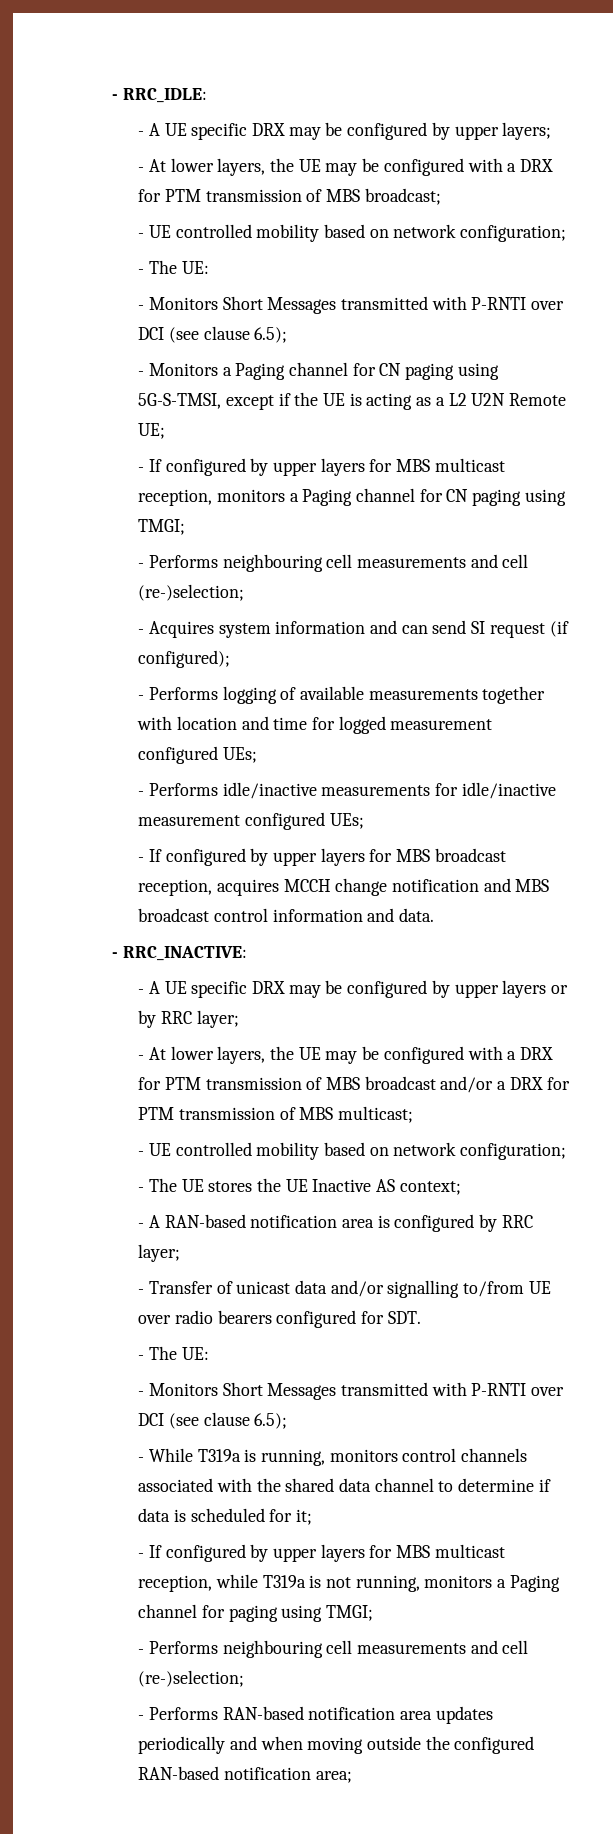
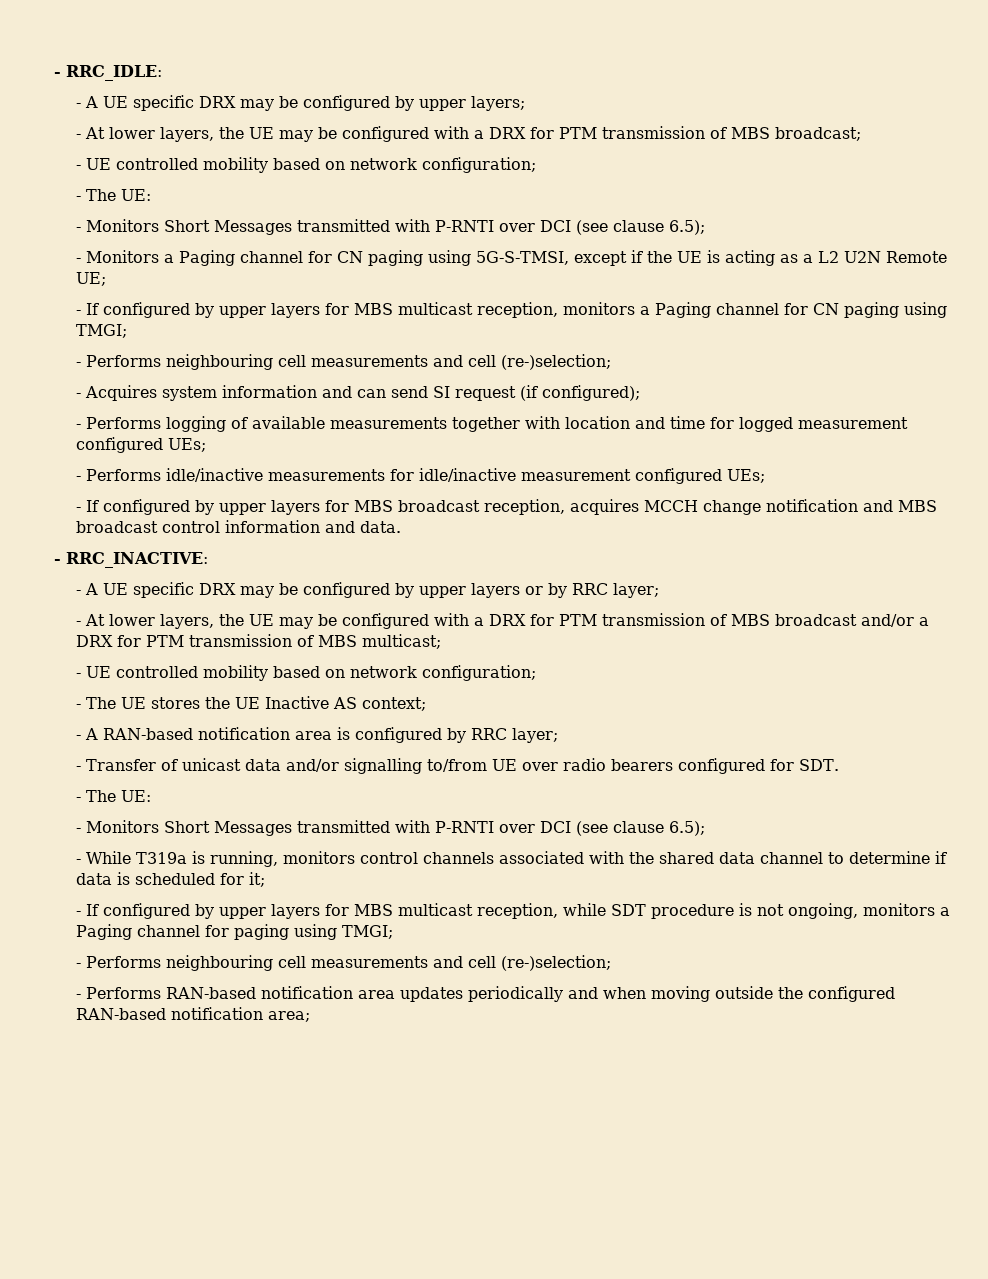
- - If configured by upper layers for MBS multicast reception, while T319a is not running, monitors a Paging channel for paging using TMGI;
+ - If configured by upper layers for MBS multicast reception, while SDT procedure is not ongoing, monitors a Paging channel for paging using TMGI;

